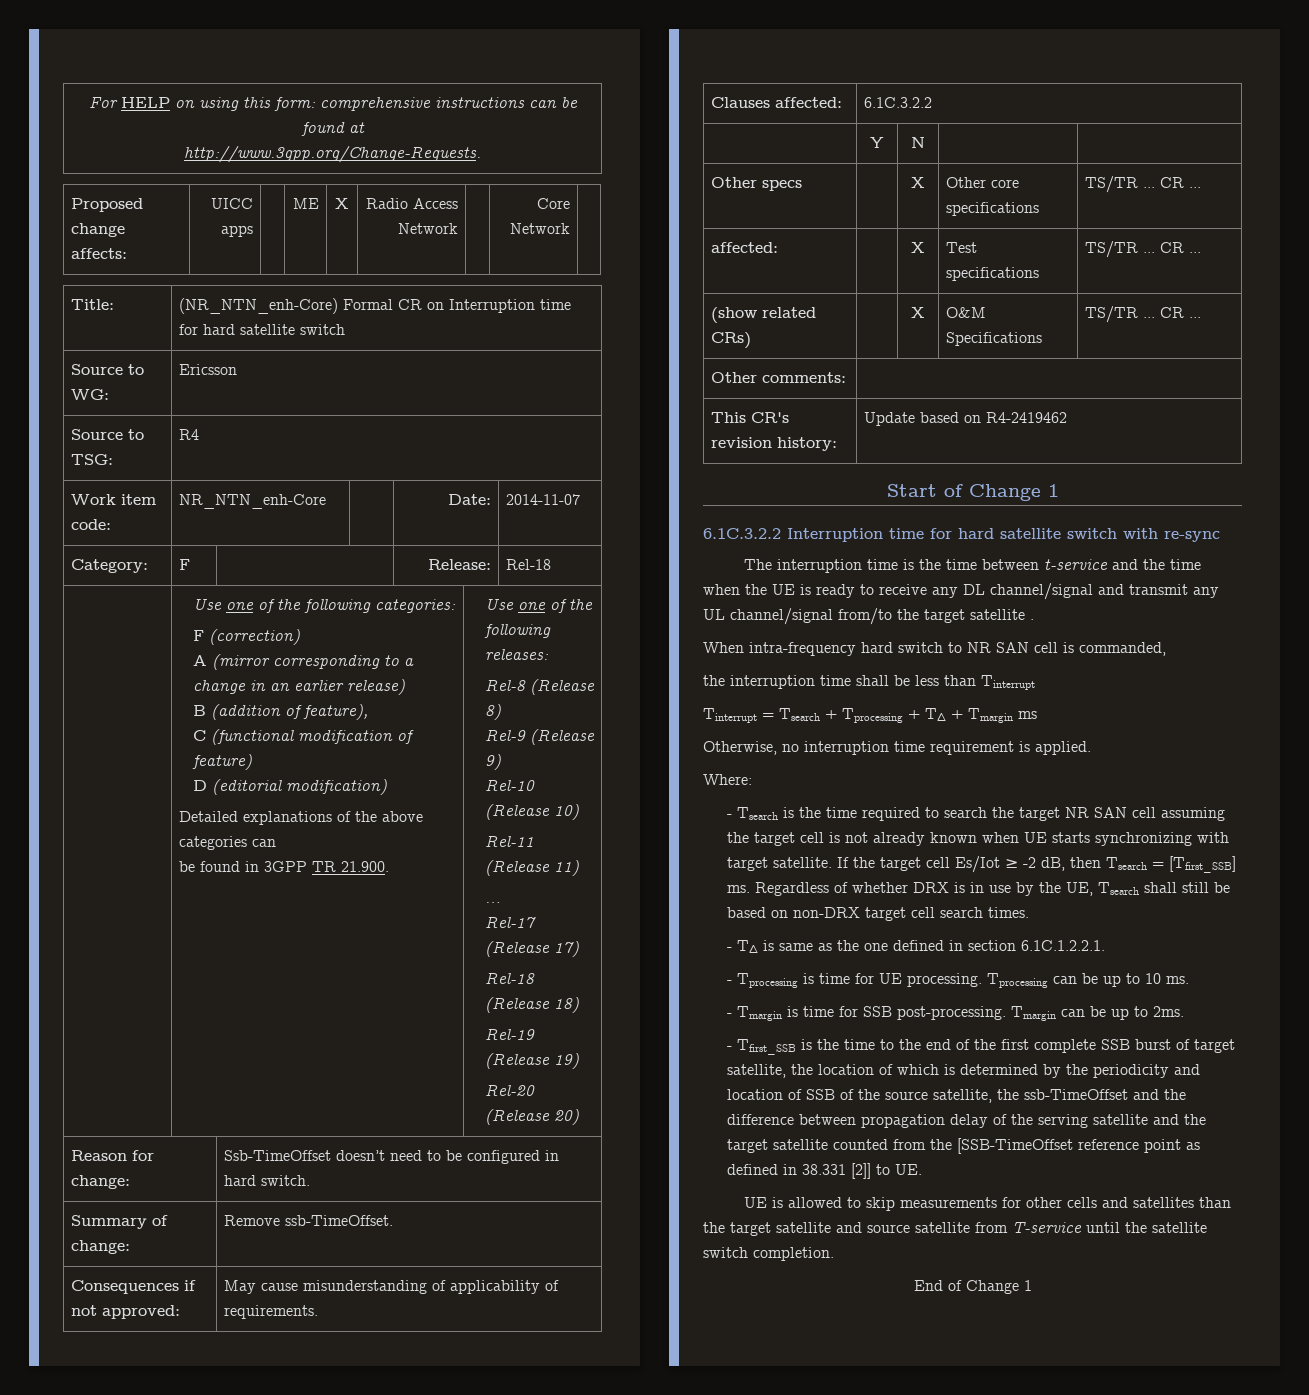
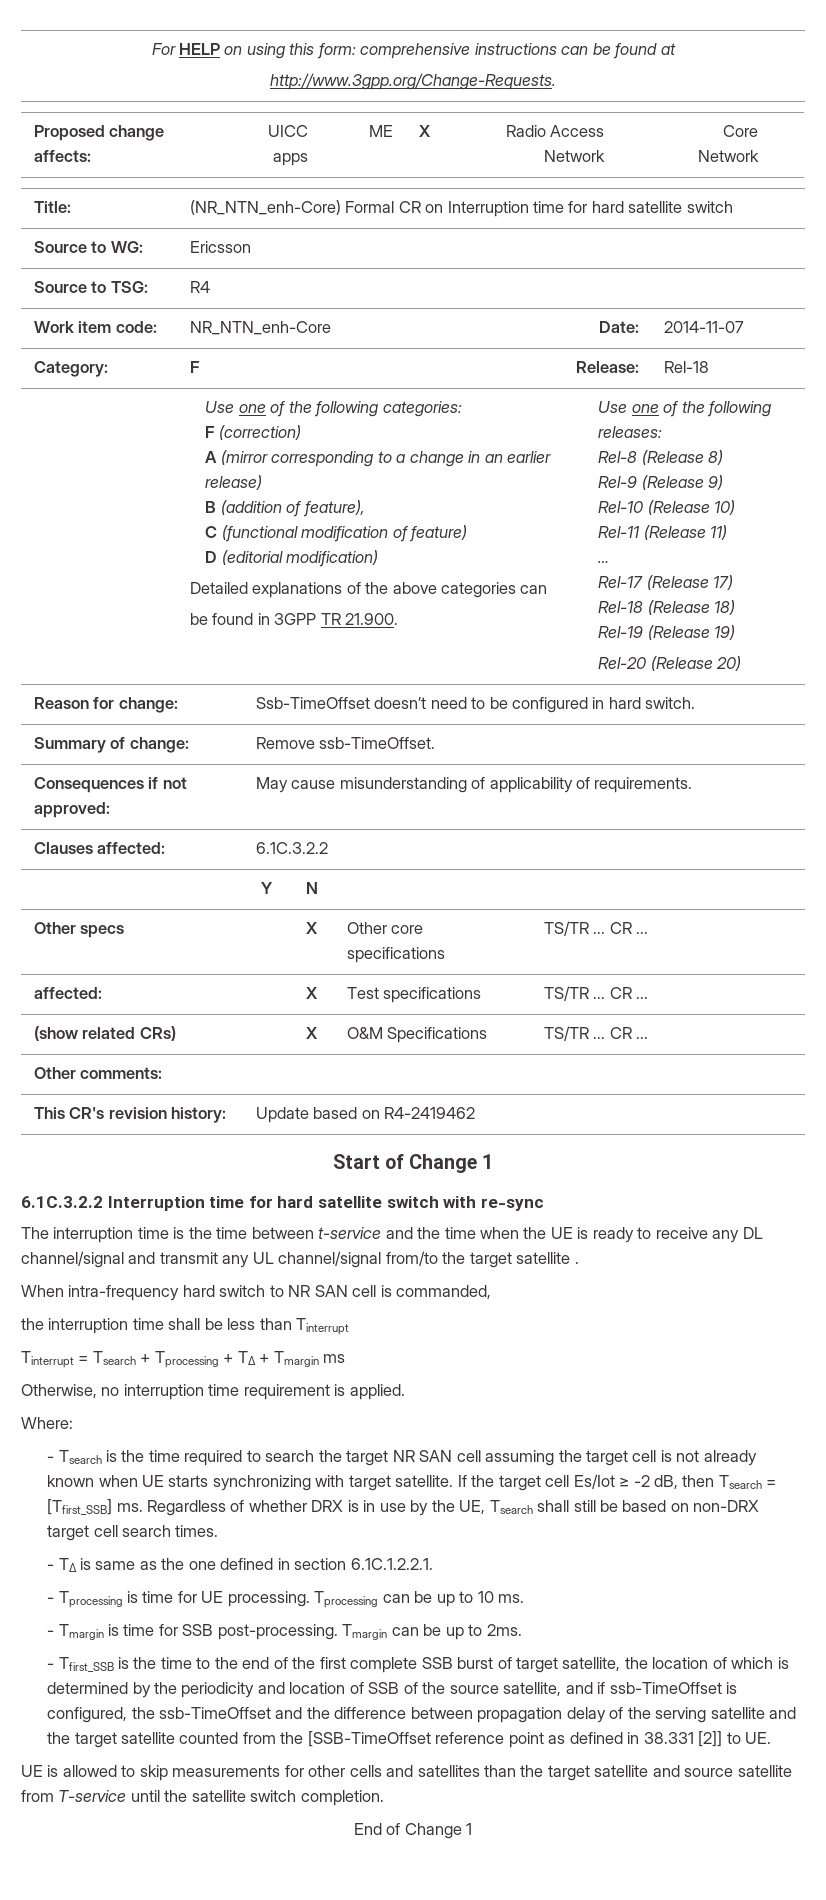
- - Tfirst_SSB is the time to the end of the first complete SSB burst of target satellite, the location of which is determined by the periodicity and location of SSB of the source satellite, the ssb-TimeOffset and the difference between propagation delay of the serving satellite and the target satellite counted from the [SSB-TimeOffset reference point as defined in 38.331 [2]] to UE.
+ - Tfirst_SSB is the time to the end of the first complete SSB burst of target satellite, the location of which is determined by the periodicity and location of SSB of the source satellite, and if ssb-TimeOffset is configured, the ssb-TimeOffset and the difference between propagation delay of the serving satellite and the target satellite counted from the [SSB-TimeOffset reference point as defined in 38.331 [2]] to UE.

